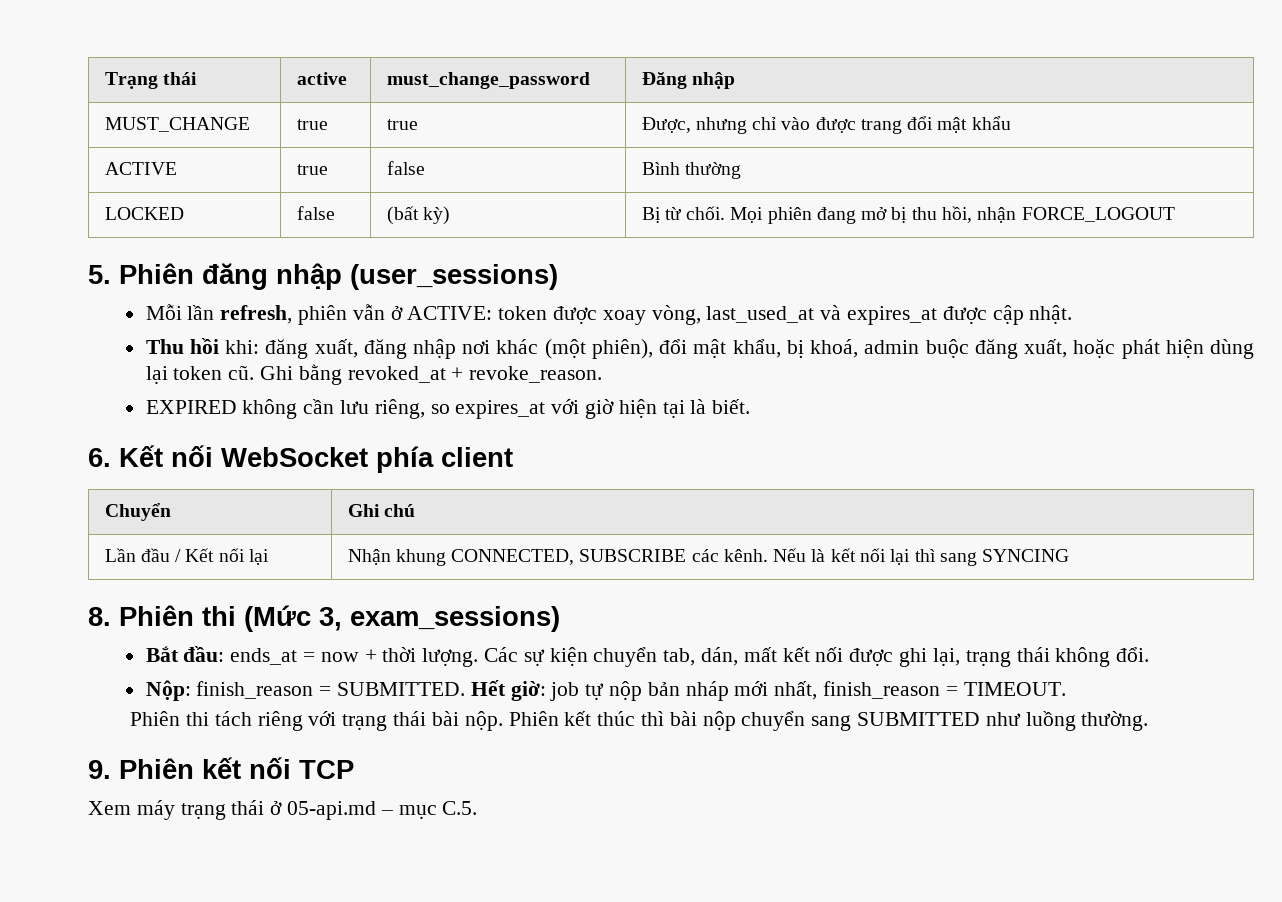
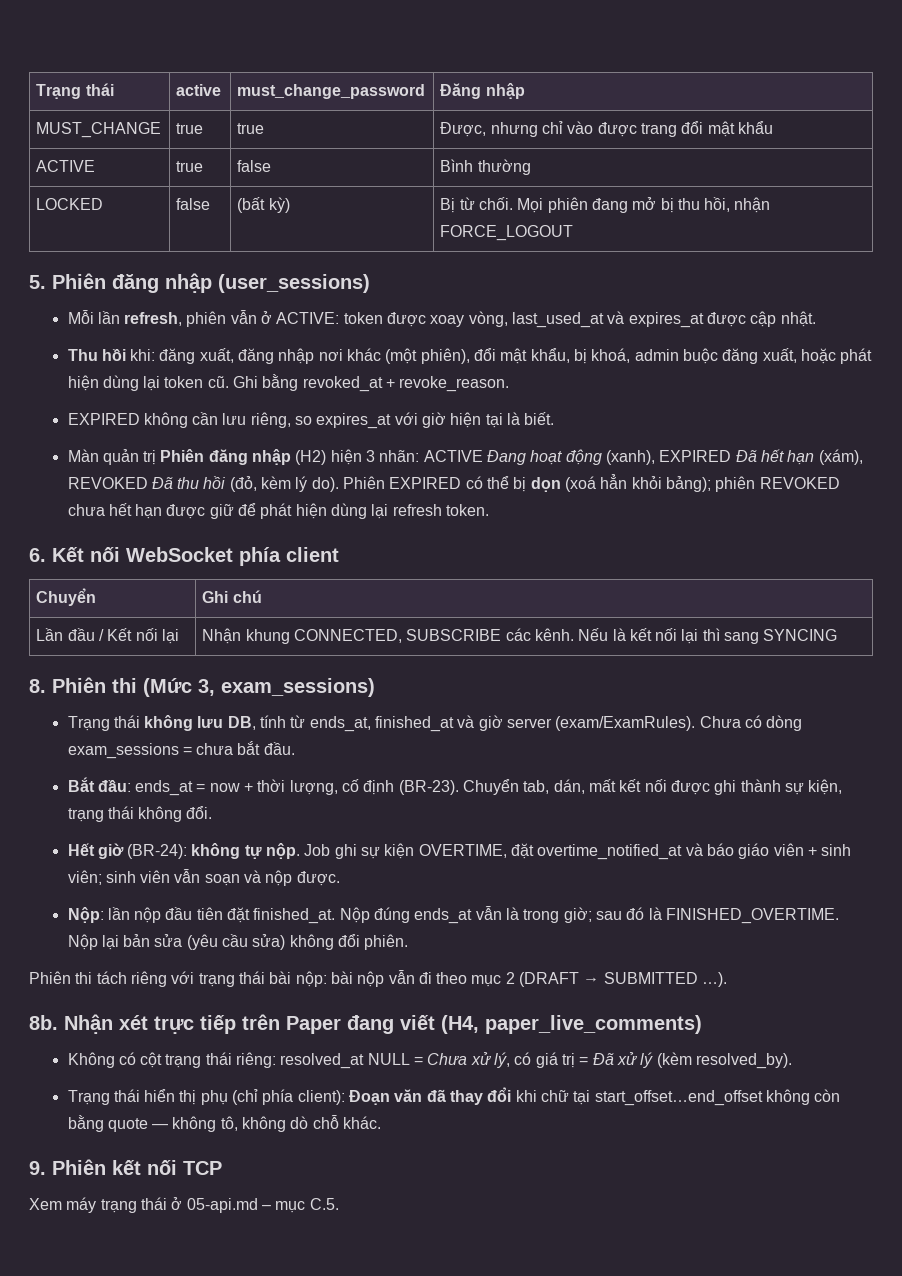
+ Màn quản trị Phiên đăng nhập (H2) hiện 3 nhãn: ACTIVE Đang hoạt động (xanh), EXPIRED Đã hết hạn (xám), REVOKED Đã thu hồi (đỏ, kèm lý do). Phiên EXPIRED có thể bị dọn (xoá hẳn khỏi bảng); phiên REVOKED chưa hết hạn được giữ để phát hiện dùng lại refresh token.
+ Trạng thái không lưu DB, tính từ ends_at, finished_at và giờ server (exam/ExamRules). Chưa có dòng exam_sessions = chưa bắt đầu.
- Bắt đầu: ends_at = now + thời lượng. Các sự kiện chuyển tab, dán, mất kết nối được ghi lại, trạng thái không đổi.
+ Bắt đầu: ends_at = now + thời lượng, cố định (BR-23). Chuyển tab, dán, mất kết nối được ghi thành sự kiện, trạng thái không đổi.
- Nộp: finish_reason = SUBMITTED. Hết giờ: job tự nộp bản nháp mới nhất, finish_reason = TIMEOUT.
+ Hết giờ (BR-24): không tự nộp. Job ghi sự kiện OVERTIME, đặt overtime_notified_at và báo giáo viên + sinh viên; sinh viên vẫn soạn và nộp được.
+ Nộp: lần nộp đầu tiên đặt finished_at. Nộp đúng ends_at vẫn là trong giờ; sau đó là FINISHED_OVERTIME. Nộp lại bản sửa (yêu cầu sửa) không đổi phiên.
- Phiên thi tách riêng với trạng thái bài nộp. Phiên kết thúc thì bài nộp chuyển sang SUBMITTED như luồng thường.
+ Phiên thi tách riêng với trạng thái bài nộp: bài nộp vẫn đi theo mục 2 (DRAFT → SUBMITTED …).
+ 8b. Nhận xét trực tiếp trên Paper đang viết (H4, paper_live_comments)
+ Không có cột trạng thái riêng: resolved_at NULL = Chưa xử lý, có giá trị = Đã xử lý (kèm resolved_by).
+ Trạng thái hiển thị phụ (chỉ phía client): Đoạn văn đã thay đổi khi chữ tại start_offset…end_offset không còn bằng quote — không tô, không dò chỗ khác.

